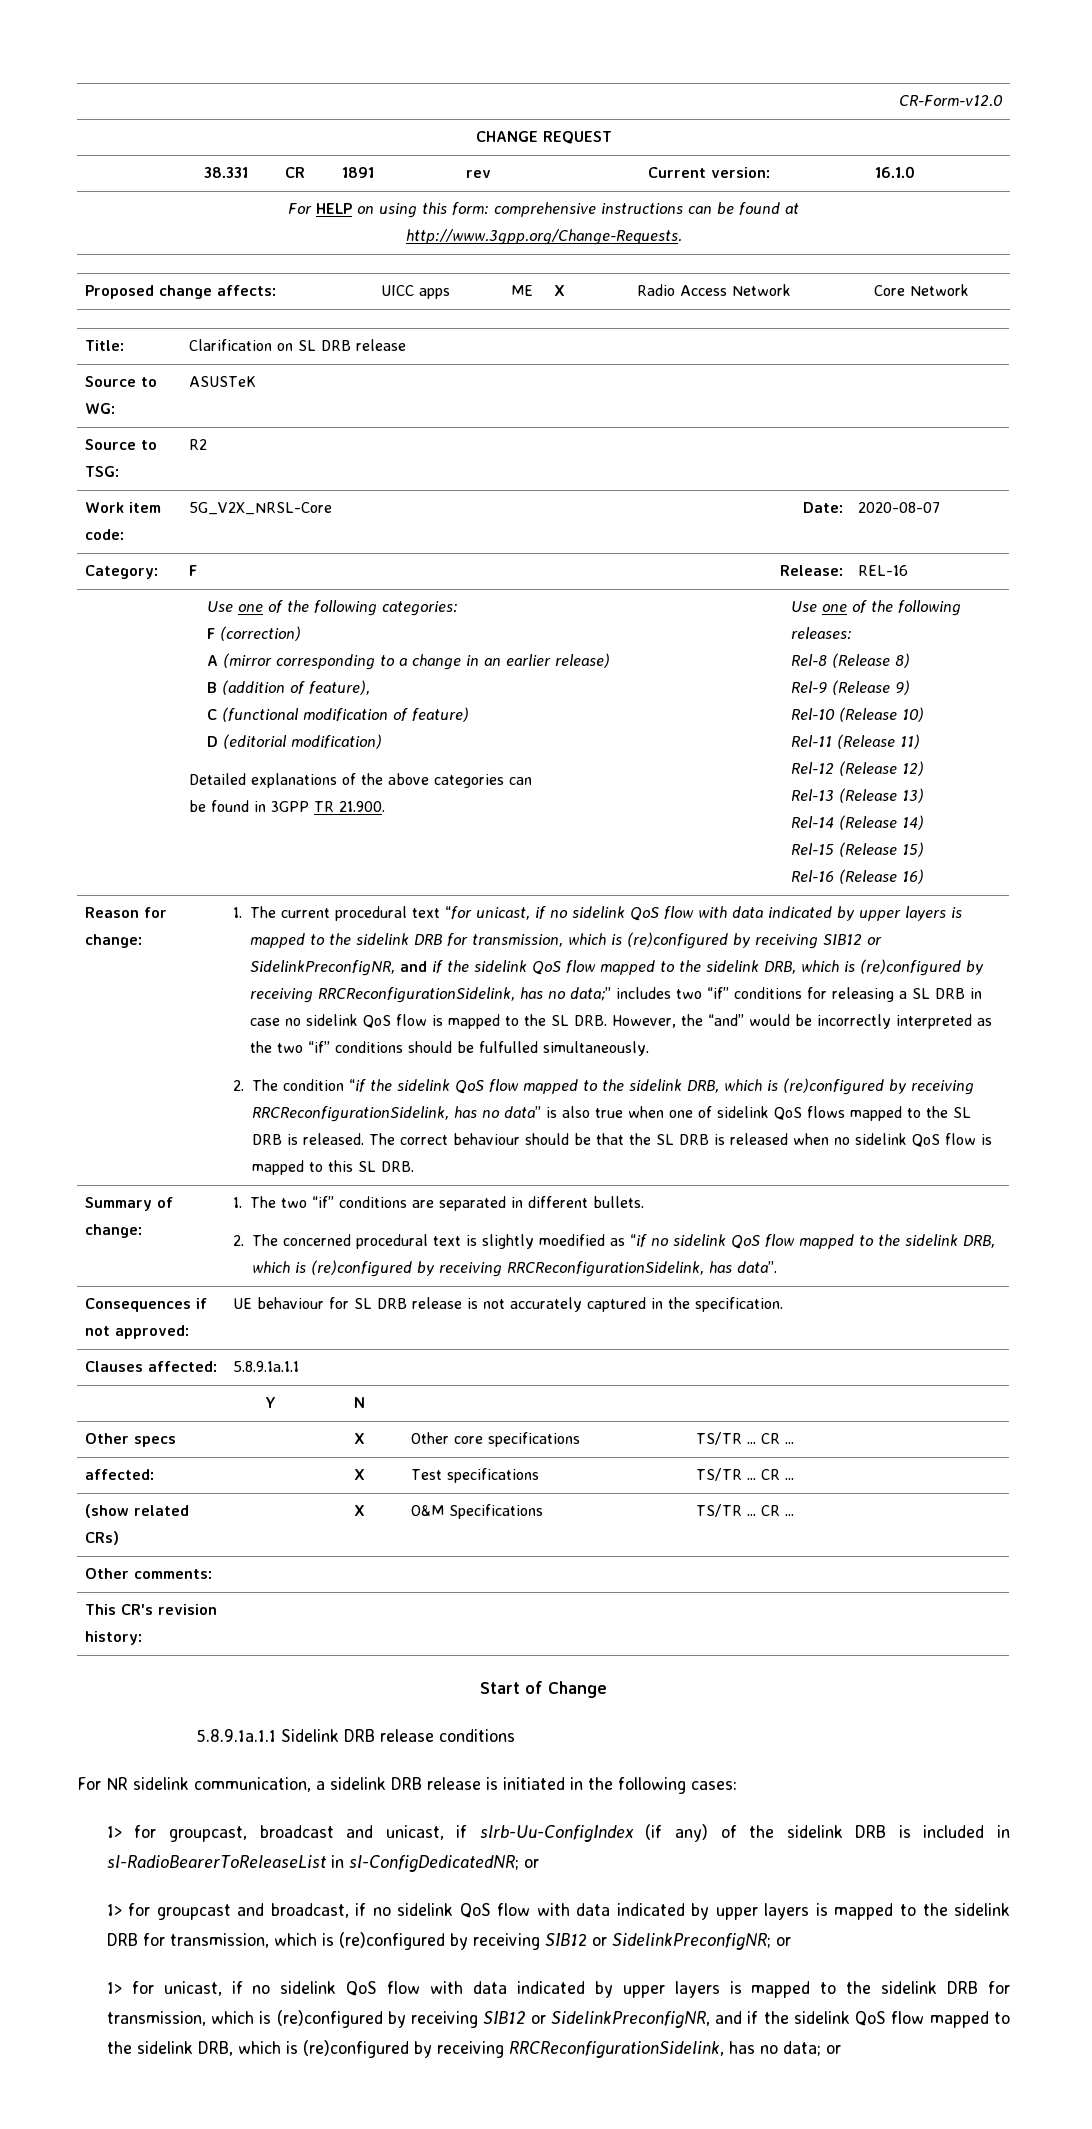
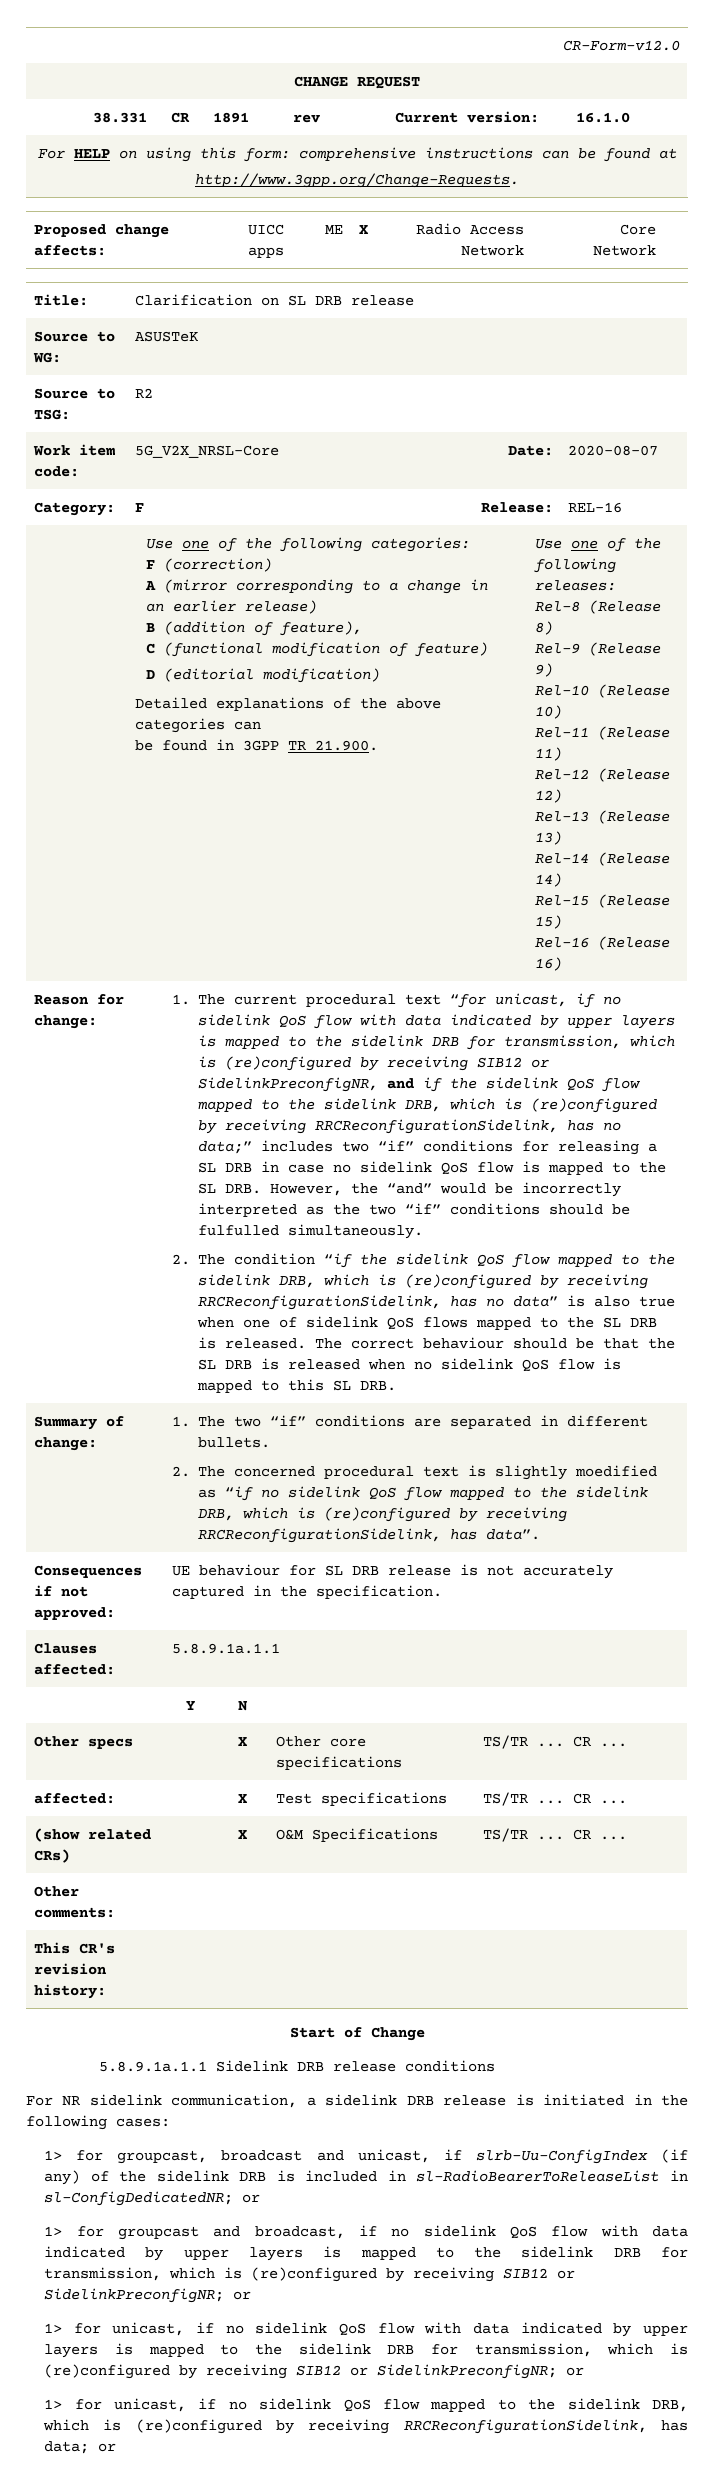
- 1> for unicast, if no sidelink QoS flow with data indicated by upper layers is mapped to the sidelink DRB for transmission, which is (re)configured by receiving SIB12 or SidelinkPreconfigNR, and if the sidelink QoS flow mapped to the sidelink DRB, which is (re)configured by receiving RRCReconfigurationSidelink, has no data; or
+ 1> for unicast, if no sidelink QoS flow with data indicated by upper layers is mapped to the sidelink DRB for transmission, which is (re)configured by receiving SIB12 or SidelinkPreconfigNR; or
+ 1> for unicast, if no sidelink QoS flow mapped to the sidelink DRB, which is (re)configured by receiving RRCReconfigurationSidelink, has data; or

